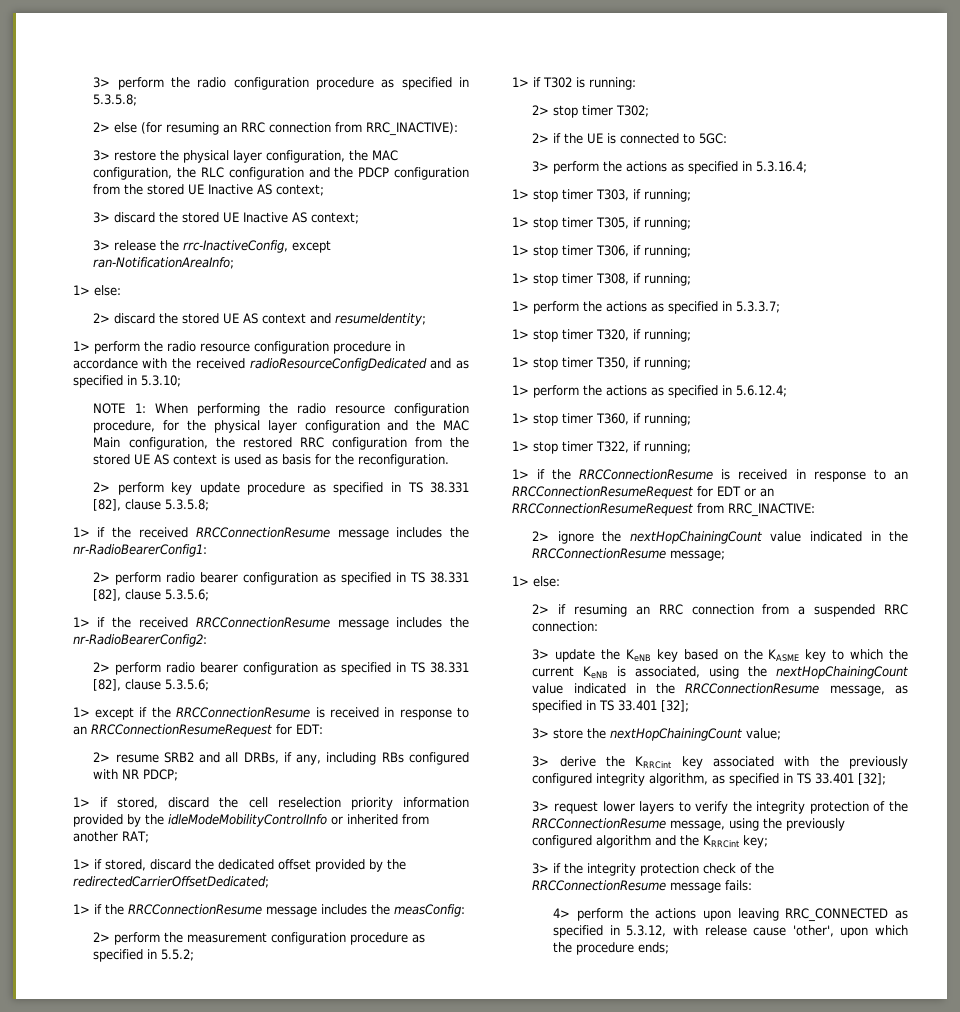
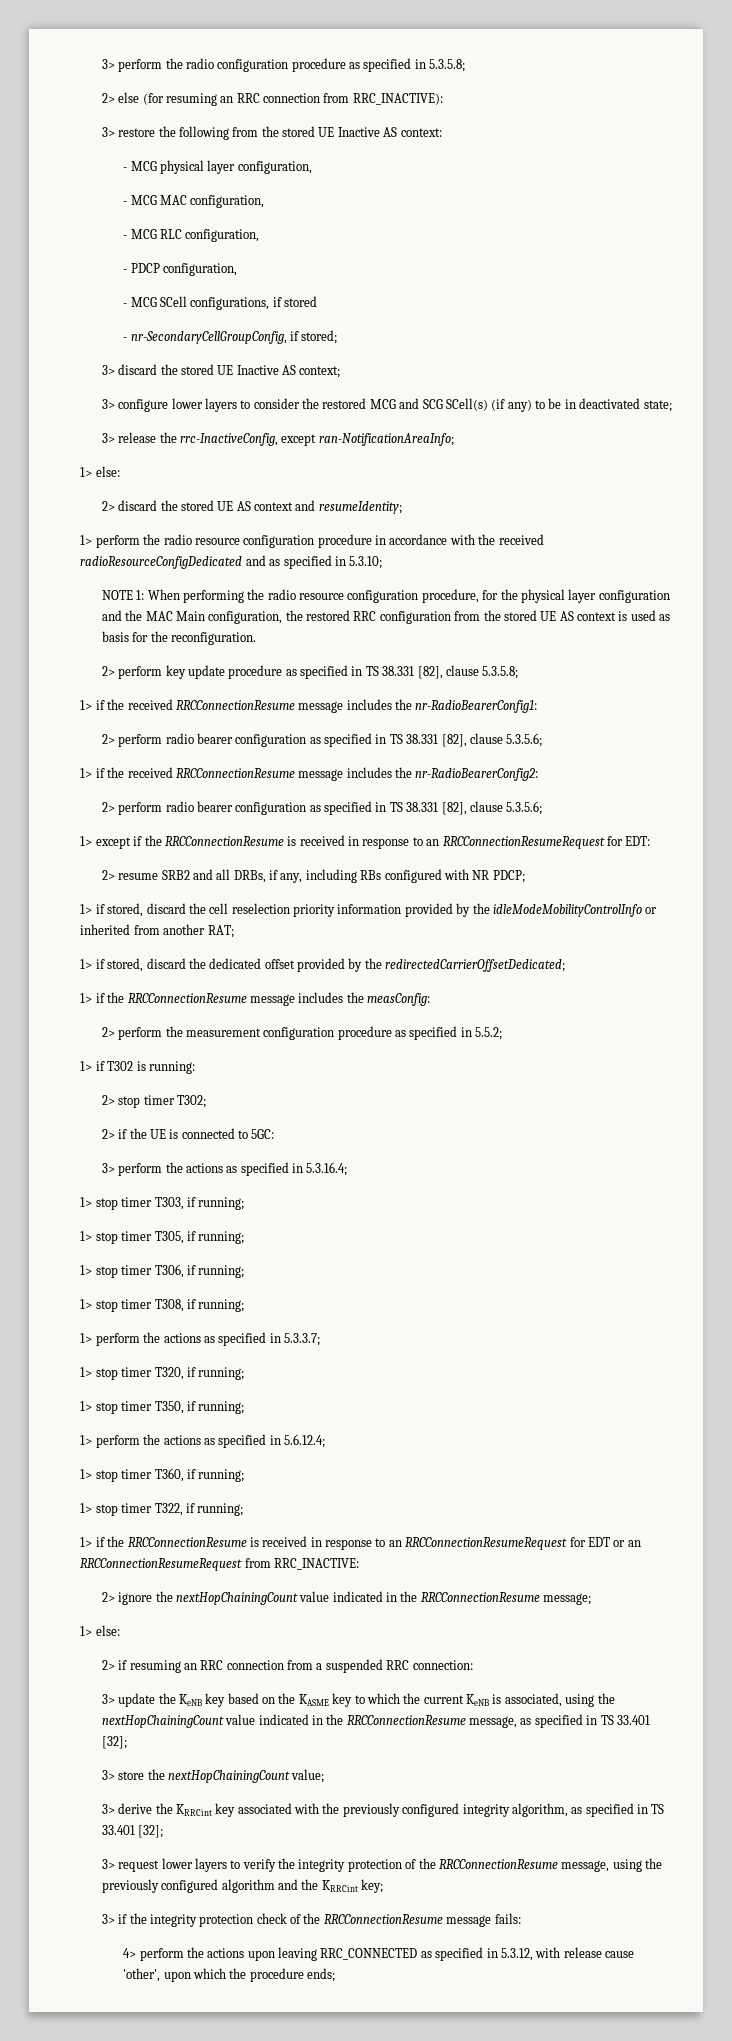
- 3> restore the physical layer configuration, the MAC configuration, the RLC configuration and the PDCP configuration from the stored UE Inactive AS context;
+ 3> restore the following from the stored UE Inactive AS context:
+ - MCG physical layer configuration,
+ - MCG MAC configuration,
+ - MCG RLC configuration,
+ - PDCP configuration,
+ - MCG SCell configurations, if stored
+ - nr-SecondaryCellGroupConfig, if stored;
+ 3> configure lower layers to consider the restored MCG and SCG SCell(s) (if any) to be in deactivated state;

